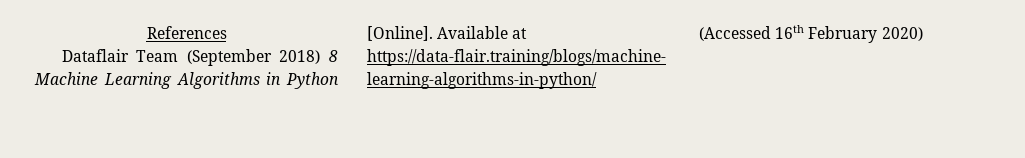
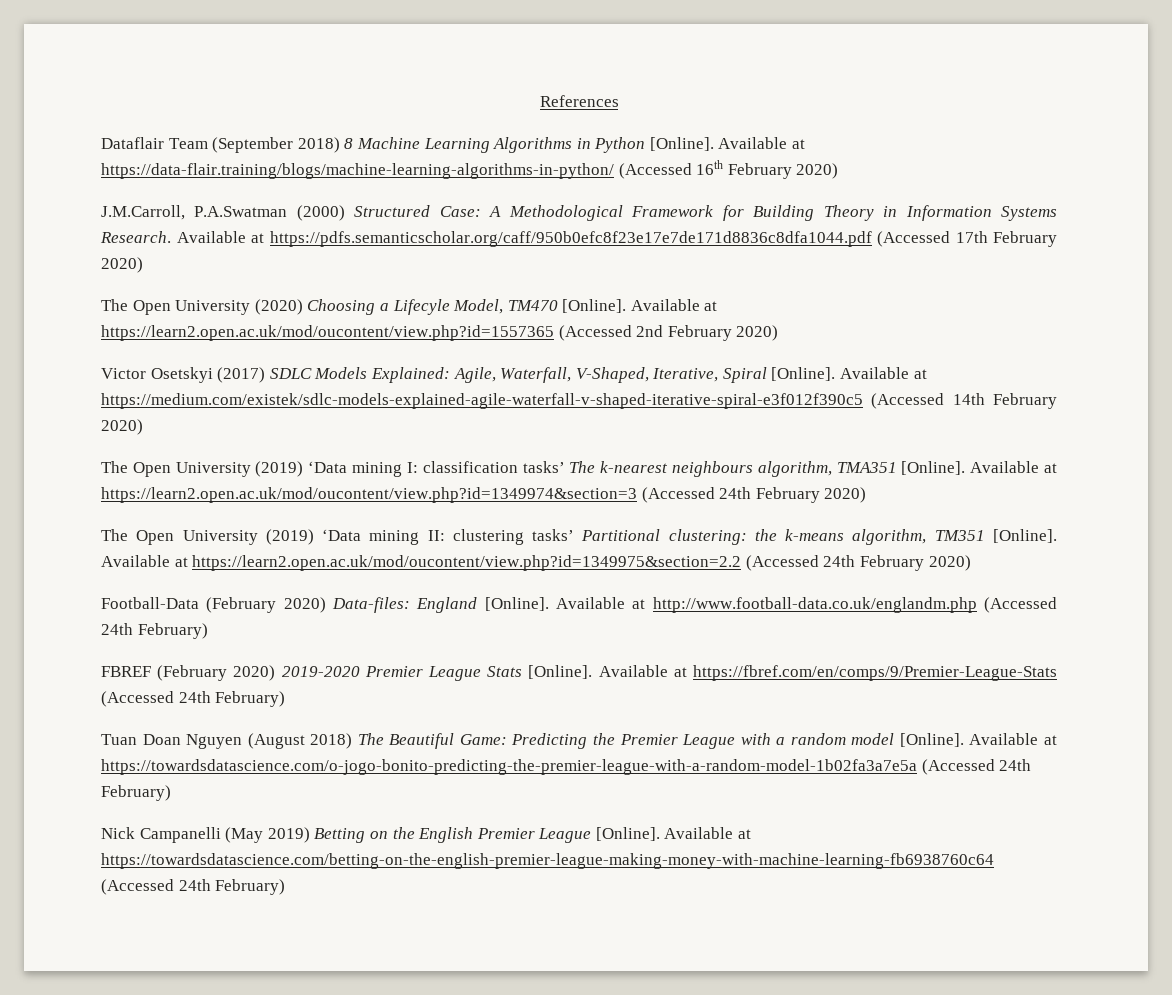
+ J.M.Carroll, P.A.Swatman (2000) Structured Case: A Methodological Framework for Building Theory in Information Systems Research. Available at https://pdfs.semanticscholar.org/caff/950b0efc8f23e17e7de171d8836c8dfa1044.pdf (Accessed 17th February 2020)
+ The Open University (2020) Choosing a Lifecyle Model, TM470 [Online]. Available at https://learn2.open.ac.uk/mod/oucontent/view.php?id=1557365 (Accessed 2nd February 2020)
+ Victor Osetskyi (2017) SDLC Models Explained: Agile, Waterfall, V-Shaped, Iterative, Spiral [Online]. Available at https://medium.com/existek/sdlc-models-explained-agile-waterfall-v-shaped-iterative-spiral-e3f012f390c5 (Accessed 14th February 2020)
+ The Open University (2019) ‘Data mining I: classification tasks’ The k-nearest neighbours algorithm, TMA351 [Online]. Available at https://learn2.open.ac.uk/mod/oucontent/view.php?id=1349974&section=3 (Accessed 24th February 2020)
+ The Open University (2019) ‘Data mining II: clustering tasks’ Partitional clustering: the k-means algorithm, TM351 [Online]. Available at https://learn2.open.ac.uk/mod/oucontent/view.php?id=1349975&section=2.2 (Accessed 24th February 2020)
+ Football-Data (February 2020) Data-files: England [Online]. Available at http://www.football-data.co.uk/englandm.php (Accessed 24th February)
+ FBREF (February 2020) 2019-2020 Premier League Stats [Online]. Available at https://fbref.com/en/comps/9/Premier-League-Stats (Accessed 24th February)
+ Tuan Doan Nguyen (August 2018) The Beautiful Game: Predicting the Premier League with a random model [Online]. Available at https://towardsdatascience.com/o-jogo-bonito-predicting-the-premier-league-with-a-random-model-1b02fa3a7e5a (Accessed 24th February)
+ Nick Campanelli (May 2019) Betting on the English Premier League [Online]. Available at https://towardsdatascience.com/betting-on-the-english-premier-league-making-money-with-machine-learning-fb6938760c64 (Accessed 24th February)

